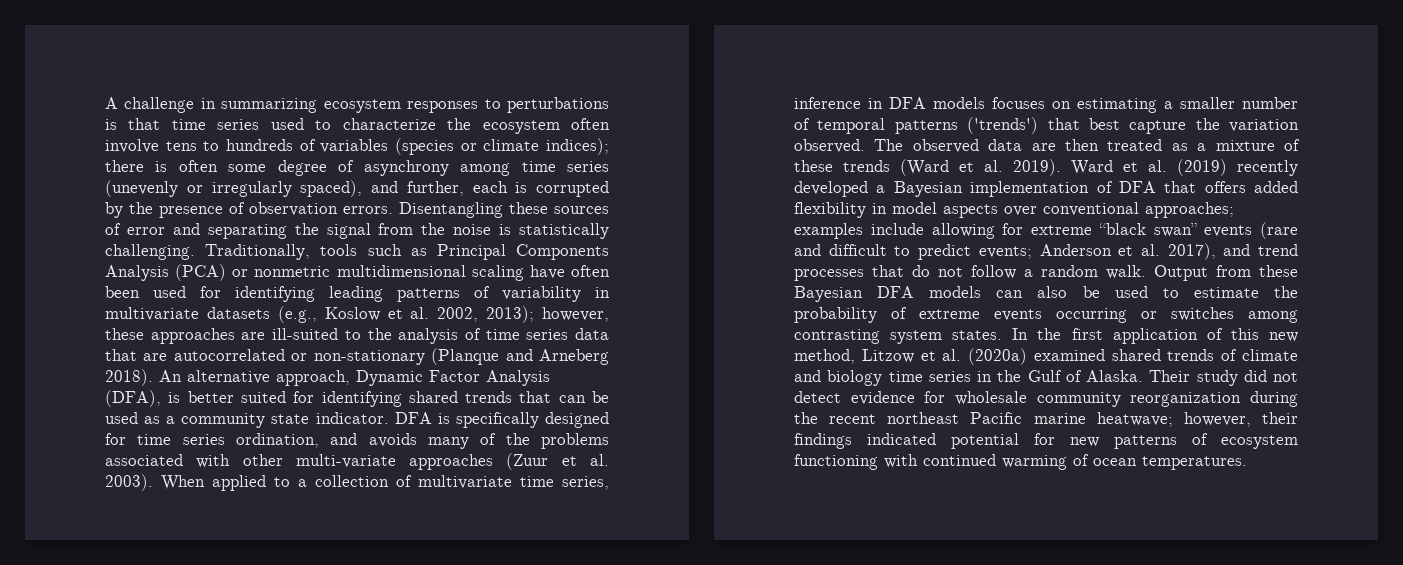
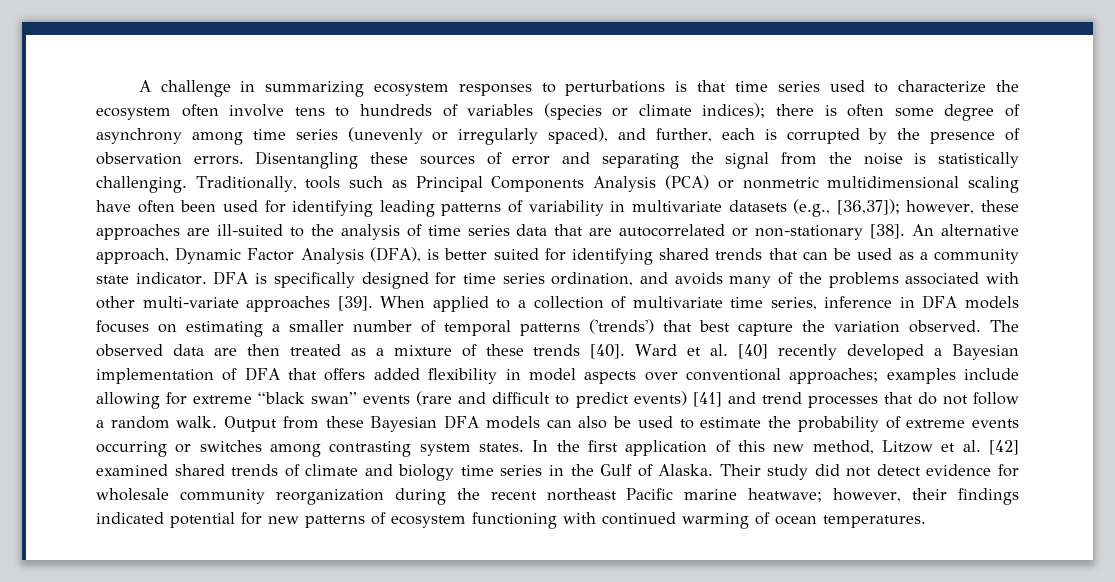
- Traditionally, tools such as Principal Components Analysis (PCA) or nonmetric multidimensional scaling have often been used for identifying leading patterns of variability in multivariate datasets (e.g., Koslow et al. 2002, 2013); however, these approaches are ill-suited to the analysis of time series data that are autocorrelated or non-stationary (Planque and Arneberg 2018).
+ Traditionally, tools such as Principal Components Analysis (PCA) or nonmetric multidimensional scaling have often been used for identifying leading patterns of variability in multivariate datasets (e.g., [36,37]); however, these approaches are ill-suited to the analysis of time series data that are autocorrelated or non-stationary [38].
- DFA is specifically designed for time series ordination, and avoids many of the problems associated with other multi-variate approaches (Zuur et al. 2003).
+ DFA is specifically designed for time series ordination, and avoids many of the problems associated with other multi-variate approaches [39].
- The observed data are then treated as a mixture of these trends (Ward et al. 2019).
+ The observed data are then treated as a mixture of these trends [40].
- Ward et al. (2019) recently developed a Bayesian implementation of DFA that offers added flexibility in model aspects over conventional approaches; examples include allowing for extreme “black swan” events (rare and difficult to predict events; Anderson et al. 2017), and trend processes that do not follow a random walk.
+ Ward et al. [40] recently developed a Bayesian implementation of DFA that offers added flexibility in model aspects over conventional approaches; examples include allowing for extreme “black swan” events (rare and difficult to predict events) [41] and trend processes that do not follow a random walk.
- In the first application of this new method, Litzow et al. (2020a) examined shared trends of climate and biology time series in the Gulf of Alaska.
+ In the first application of this new method, Litzow et al. [42] examined shared trends of climate and biology time series in the Gulf of Alaska.

